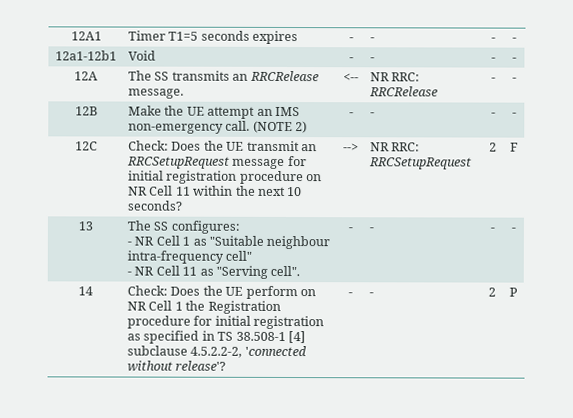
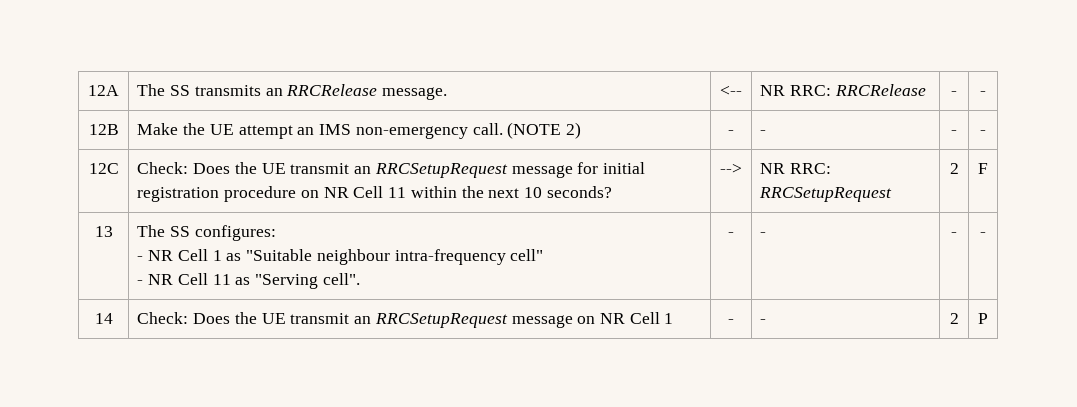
- 12A1 | Timer T1=5 seconds expires | - | - | - | -
- 12a1-12b1 | Void | - | - | - | -
- 14 | Check: Does the UE perform on NR Cell 1 the Registration procedure for initial registration as specified in TS 38.508-1 [4] subclause 4.5.2.2-2, 'connected without release'? | - | - | 2 | P
+ 14 | Check: Does the UE transmit an RRCSetupRequest message on NR Cell 1 | - | - | 2 | P

